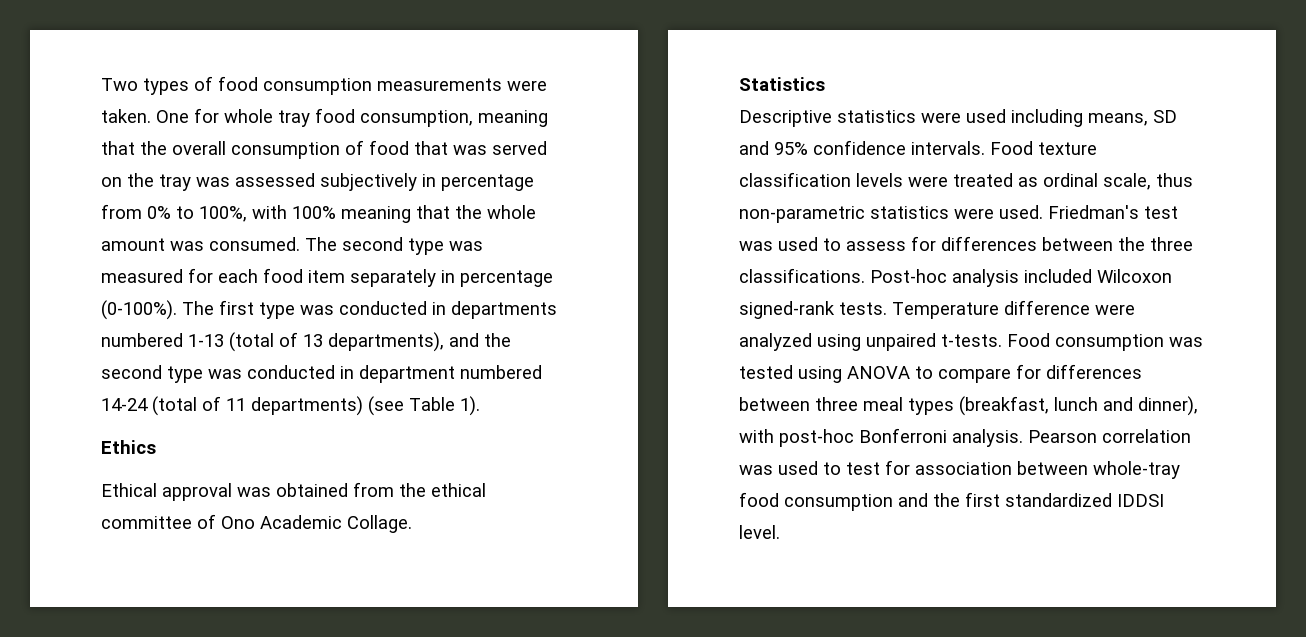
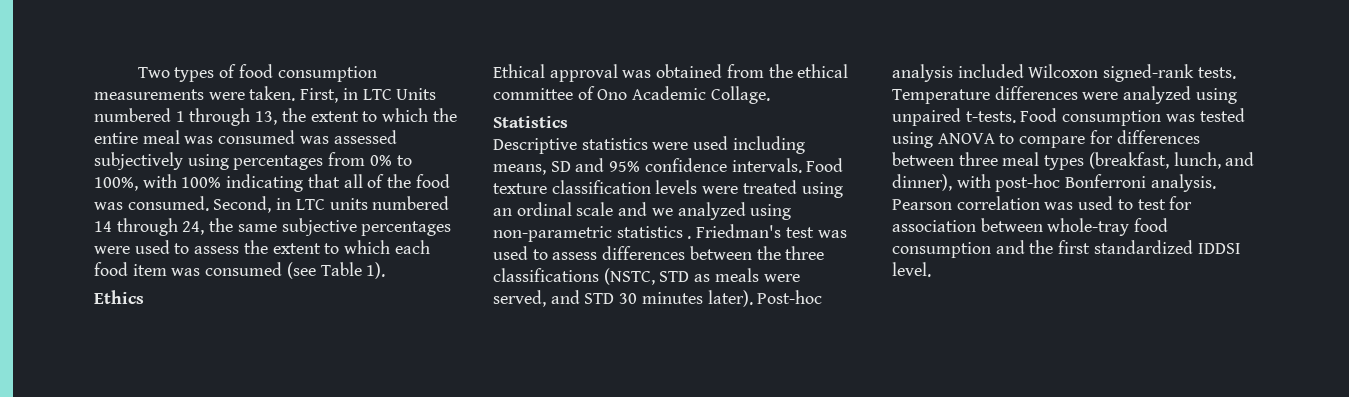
- One for whole tray food consumption, meaning that the overall consumption of food that was served on the tray was assessed subjectively in percentage from 0% to 100%, with 100% meaning that the whole amount was consumed. The second type was measured for each food item separately in percentage (0-100%). The first type was conducted in departments numbered 1-13 (total of 13 departments), and the second type was conducted in department numbered 14-24 (total of 11 departments) (see Table 1).
+ First, in LTC Units numbered 1 through 13, the extent to which the entire meal was consumed was assessed subjectively using percentages from 0% to 100%, with 100% indicating that all of the food was consumed. Second, in LTC units numbered 14 through 24, the same subjective percentages were used to assess the extent to which each food item was consumed (see Table 1).
- Food texture classification levels were treated as ordinal scale, thus non-parametric statistics were used.
+ Food texture classification levels were treated using an ordinal scale and we analyzed using non-parametric statistics .
- Friedman's test was used to assess for differences between the three classifications.
+ Friedman's test was used to assess differences between the three classifications (NSTC, STD as meals were served, and STD 30 minutes later).
- Temperature difference were analyzed using unpaired t-tests.
+ Temperature differences were analyzed using unpaired t-tests.
- Food consumption was tested using ANOVA to compare for differences between three meal types (breakfast, lunch and dinner), with post-hoc Bonferroni analysis.
+ Food consumption was tested using ANOVA to compare for differences between three meal types (breakfast, lunch, and dinner), with post-hoc Bonferroni analysis.

